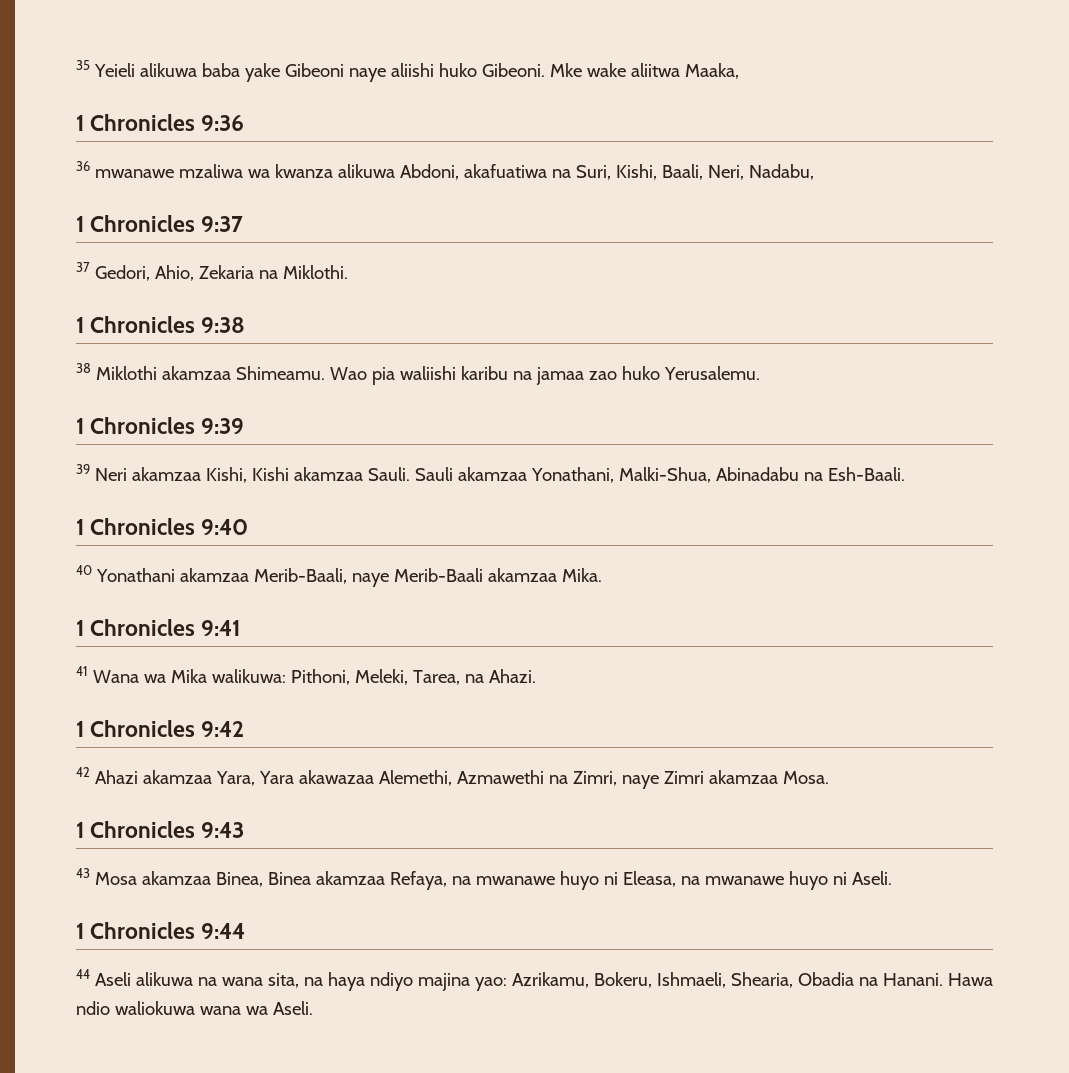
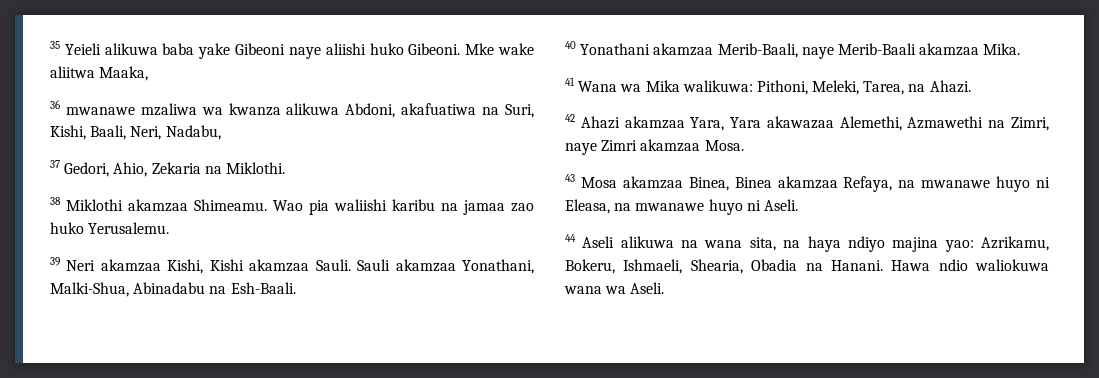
- 1 Chronicles 9:36
- 1 Chronicles 9:37
- 1 Chronicles 9:38
- 1 Chronicles 9:39
- 1 Chronicles 9:40
- 1 Chronicles 9:41
- 1 Chronicles 9:42
- 1 Chronicles 9:43
- 1 Chronicles 9:44

